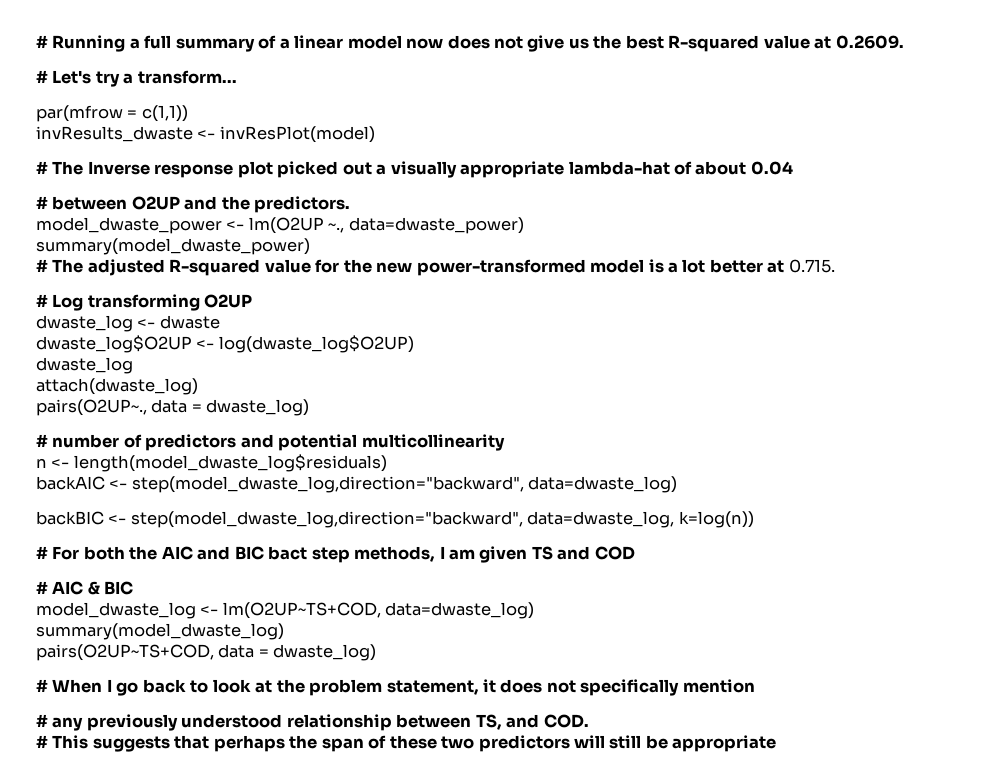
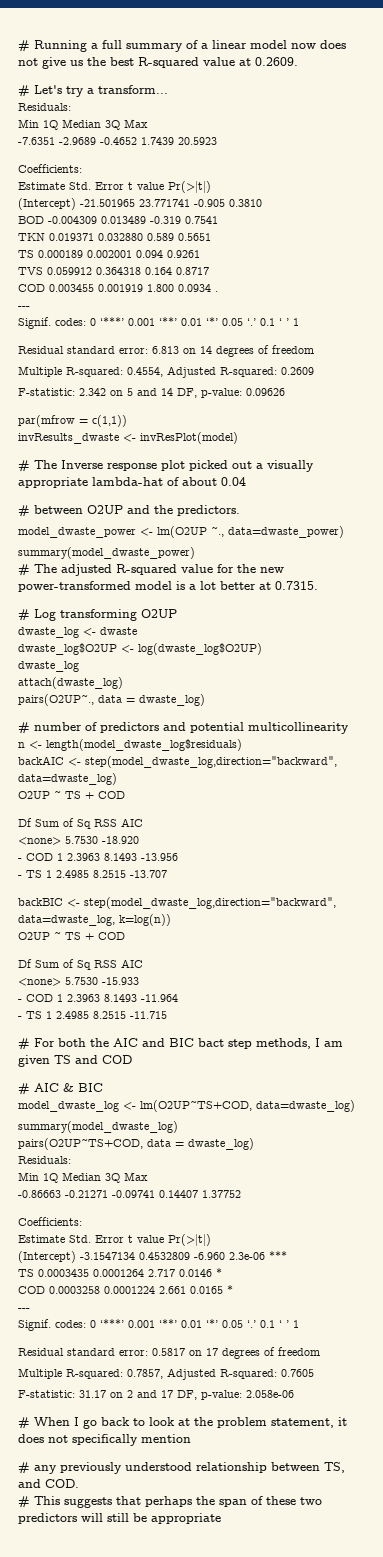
  # Let's try a transform...
+ Residuals:
+ Min 1Q Median 3Q Max
+ -7.6351 -2.9689 -0.4652 1.7439 20.5923
+ Coefficients:
+ Estimate Std. Error t value Pr(>|t|)
+ (Intercept) -21.501965 23.771741 -0.905 0.3810
+ BOD -0.004309 0.013489 -0.319 0.7541
+ TKN 0.019371 0.032880 0.589 0.5651
+ TS 0.000189 0.002001 0.094 0.9261
+ TVS 0.059912 0.364318 0.164 0.8717
+ COD 0.003455 0.001919 1.800 0.0934 .
+ ---
+ Signif. codes: 0 ‘***’ 0.001 ‘**’ 0.01 ‘*’ 0.05 ‘.’ 0.1 ‘ ’ 1
+ Residual standard error: 6.813 on 14 degrees of freedom
+ Multiple R-squared: 0.4554, Adjusted R-squared: 0.2609
+ F-statistic: 2.342 on 5 and 14 DF, p-value: 0.09626
- # The adjusted R-squared value for the new power-transformed model is a lot better at 0.715.
+ # The adjusted R-squared value for the new power-transformed model is a lot better at 0.7315.
  backAIC <- step(model_dwaste_log,direction="backward", data=dwaste_log)
+ O2UP ~ TS + COD
+ Df Sum of Sq RSS AIC
+ <none> 5.7530 -18.920
+ - COD 1 2.3963 8.1493 -13.956
+ - TS 1 2.4985 8.2515 -13.707
  backBIC <- step(model_dwaste_log,direction="backward", data=dwaste_log, k=log(n))
+ O2UP ~ TS + COD
+ Df Sum of Sq RSS AIC
+ <none> 5.7530 -15.933
+ - COD 1 2.3963 8.1493 -11.964
+ - TS 1 2.4985 8.2515 -11.715
  pairs(O2UP~TS+COD, data = dwaste_log)
+ Residuals:
+ Min 1Q Median 3Q Max
+ -0.86663 -0.21271 -0.09741 0.14407 1.37752
+ Coefficients:
+ Estimate Std. Error t value Pr(>|t|)
+ (Intercept) -3.1547134 0.4532809 -6.960 2.3e-06 ***
+ TS 0.0003435 0.0001264 2.717 0.0146 *
+ COD 0.0003258 0.0001224 2.661 0.0165 *
+ ---
+ Signif. codes: 0 ‘***’ 0.001 ‘**’ 0.01 ‘*’ 0.05 ‘.’ 0.1 ‘ ’ 1
+ Residual standard error: 0.5817 on 17 degrees of freedom
+ Multiple R-squared: 0.7857, Adjusted R-squared: 0.7605
+ F-statistic: 31.17 on 2 and 17 DF, p-value: 2.058e-06

